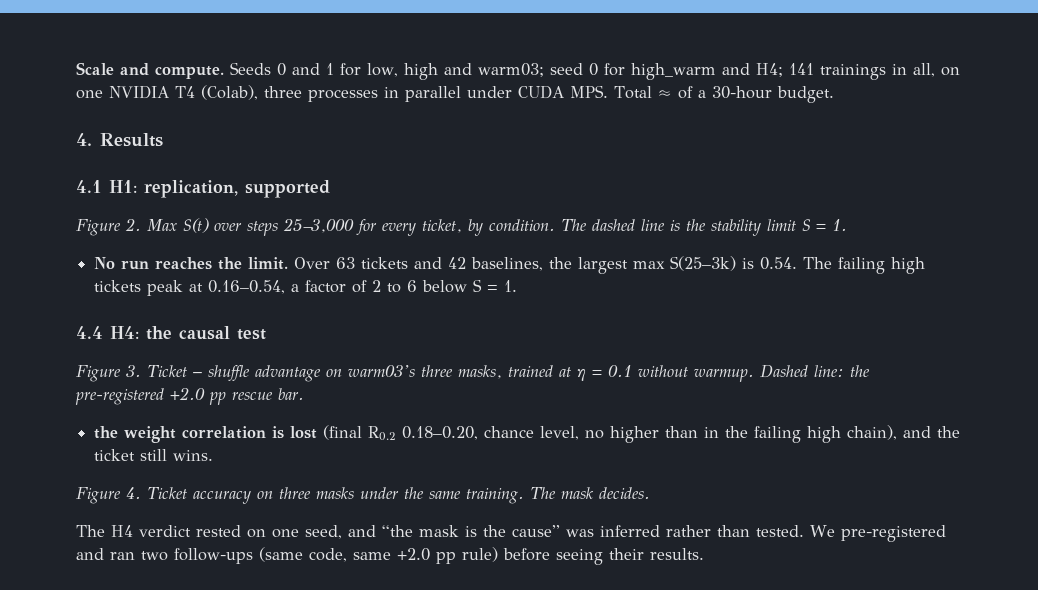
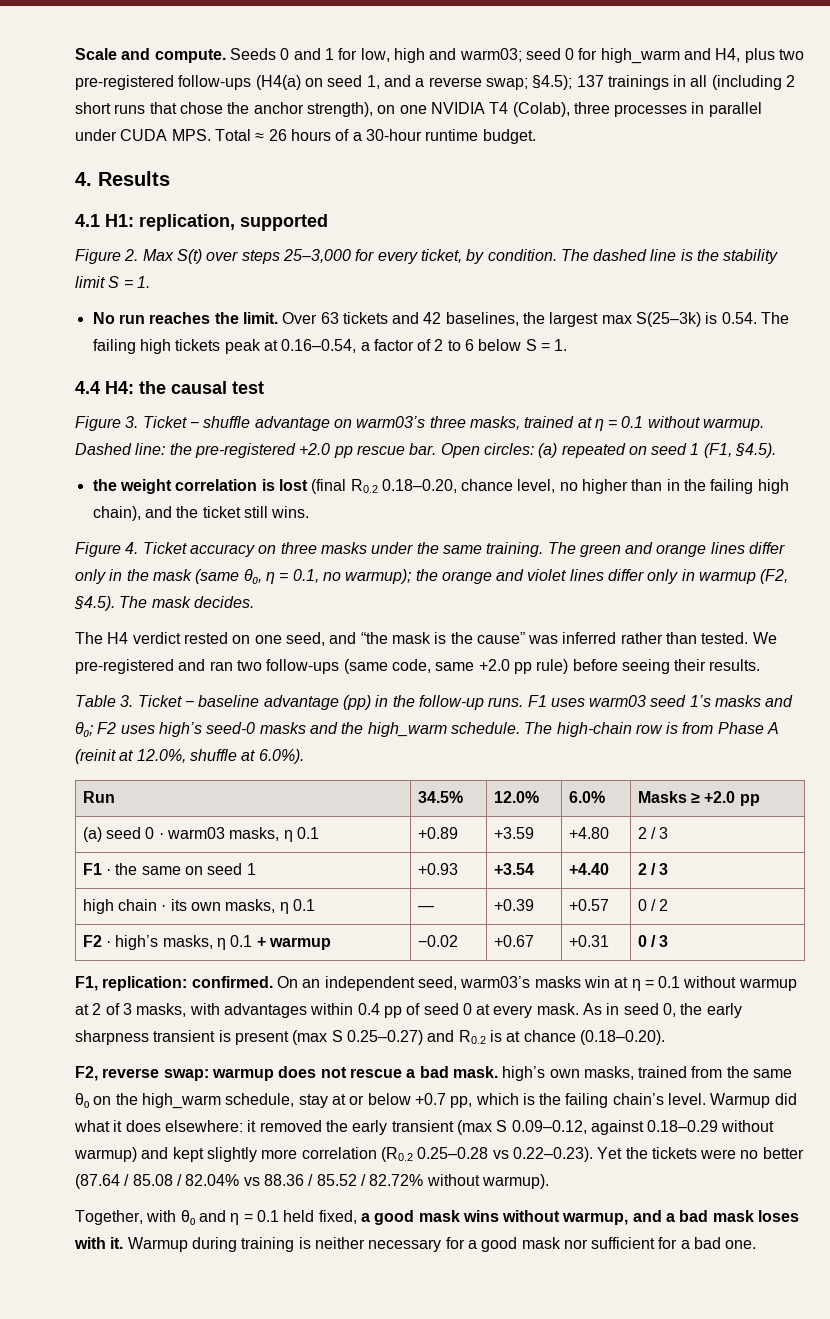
- Seeds 0 and 1 for low, high and warm03; seed 0 for high_warm and H4; 141 trainings in all, on one NVIDIA T4 (Colab), three processes in parallel under CUDA MPS. Total ≈ of a 30-hour budget.
+ Seeds 0 and 1 for low, high and warm03; seed 0 for high_warm and H4, plus two pre-registered follow-ups (H4(a) on seed 1, and a reverse swap; §4.5); 137 trainings in all (including 2 short runs that chose the anchor strength), on one NVIDIA T4 (Colab), three processes in parallel under CUDA MPS. Total ≈ 26 hours of a 30-hour runtime budget.
+ Open circles: (a) repeated on seed 1 (F1, §4.5).
- The mask decides.
+ The green and orange lines differ only in the mask (same θ₀, η = 0.1, no warmup); the orange and violet lines differ only in warmup (F2, §4.5). The mask decides.
+ Table 3. Ticket − baseline advantage (pp) in the follow-up runs. F1 uses warm03 seed 1’s masks and θ₀; F2 uses high’s seed-0 masks and the high_warm schedule. The high-chain row is from Phase A (reinit at 12.0%, shuffle at 6.0%).
+ Run | 34.5% | 12.0% | 6.0% | Masks ≥ +2.0 pp
+ (a) seed 0 · warm03 masks, η 0.1 | +0.89 | +3.59 | +4.80 | 2 / 3
+ F1 · the same on seed 1 | +0.93 | +3.54 | +4.40 | 2 / 3
+ high chain · its own masks, η 0.1 | — | +0.39 | +0.57 | 0 / 2
+ F2 · high’s masks, η 0.1 + warmup | −0.02 | +0.67 | +0.31 | 0 / 3
+ F1, replication: confirmed. On an independent seed, warm03’s masks win at η = 0.1 without warmup at 2 of 3 masks, with advantages within 0.4 pp of seed 0 at every mask. As in seed 0, the early sharpness transient is present (max S 0.25–0.27) and R0.2 is at chance (0.18–0.20).
+ F2, reverse swap: warmup does not rescue a bad mask. high’s own masks, trained from the same θ₀ on the high_warm schedule, stay at or below +0.7 pp, which is the failing chain’s level. Warmup did what it does elsewhere: it removed the early transient (max S 0.09–0.12, against 0.18–0.29 without warmup) and kept slightly more correlation (R0.2 0.25–0.28 vs 0.22–0.23). Yet the tickets were no better (87.64 / 85.08 / 82.04% vs 88.36 / 85.52 / 82.72% without warmup).
+ Together, with θ₀ and η = 0.1 held fixed, a good mask wins without warmup, and a bad mask loses with it. Warmup during training is neither necessary for a good mask nor sufficient for a bad one.

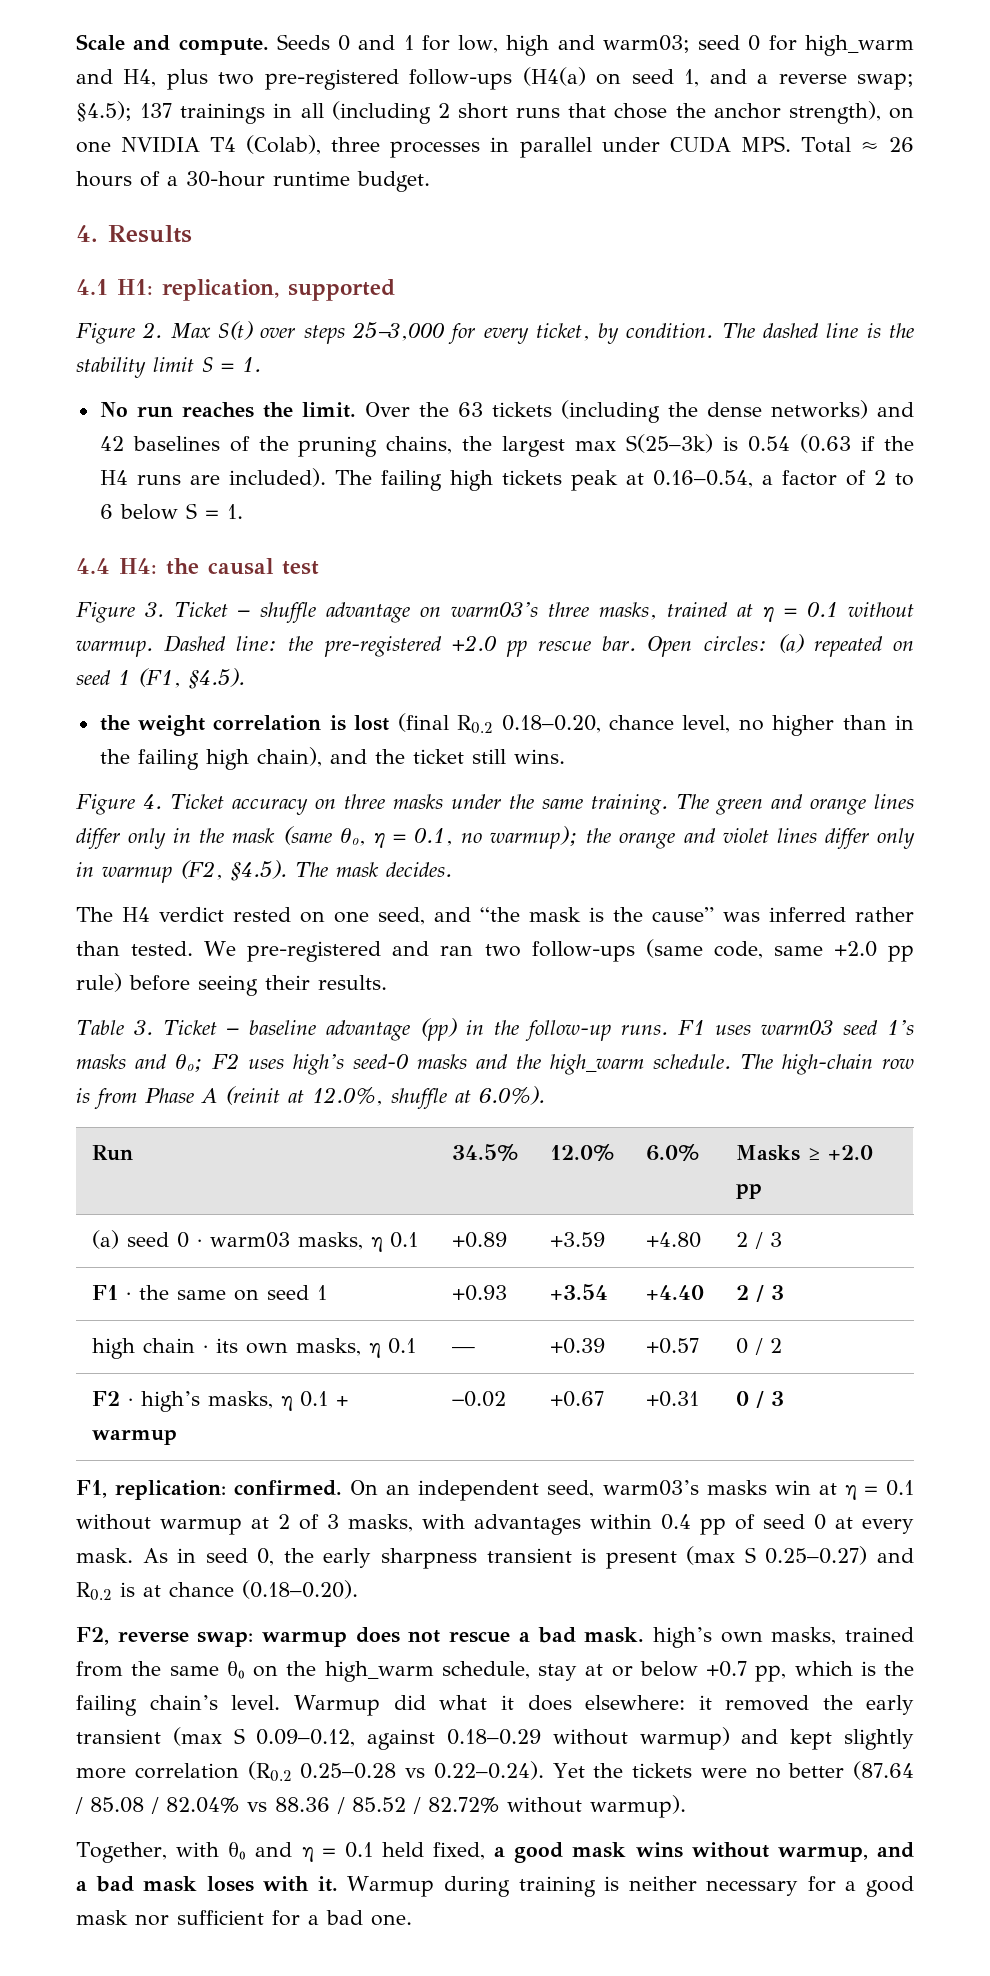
- Over 63 tickets and 42 baselines, the largest max S(25–3k) is 0.54. The failing high tickets peak at 0.16–0.54, a factor of 2 to 6 below S = 1.
+ Over the 63 tickets (including the dense networks) and 42 baselines of the pruning chains, the largest max S(25–3k) is 0.54 (0.63 if the H4 runs are included). The failing high tickets peak at 0.16–0.54, a factor of 2 to 6 below S = 1.
- Warmup did what it does elsewhere: it removed the early transient (max S 0.09–0.12, against 0.18–0.29 without warmup) and kept slightly more correlation (R0.2 0.25–0.28 vs 0.22–0.23). Yet the tickets were no better (87.64 / 85.08 / 82.04% vs 88.36 / 85.52 / 82.72% without warmup).
+ Warmup did what it does elsewhere: it removed the early transient (max S 0.09–0.12, against 0.18–0.29 without warmup) and kept slightly more correlation (R0.2 0.25–0.28 vs 0.22–0.24). Yet the tickets were no better (87.64 / 85.08 / 82.04% vs 88.36 / 85.52 / 82.72% without warmup).

